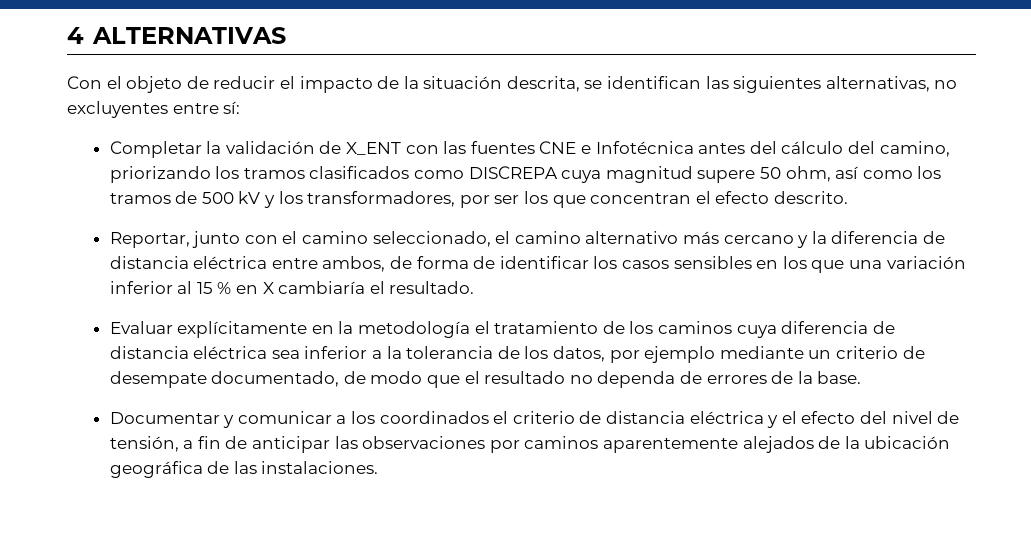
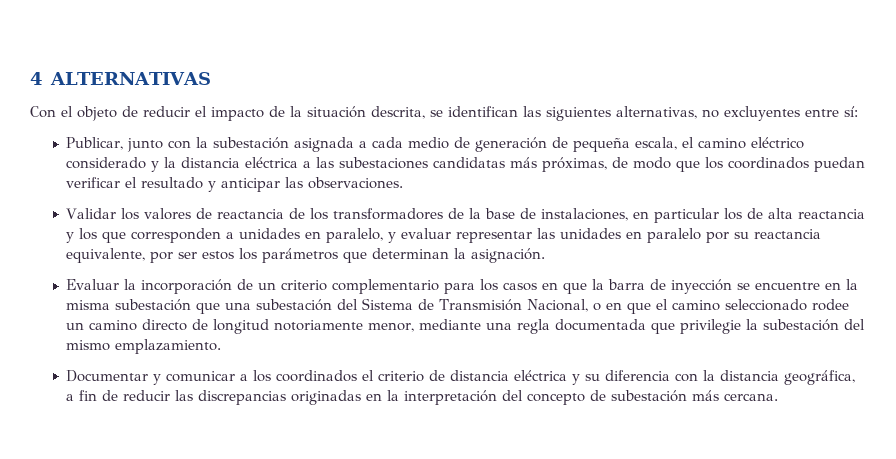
- Completar la validación de X_ENT con las fuentes CNE e Infotécnica antes del cálculo del camino, priorizando los tramos clasificados como DISCREPA cuya magnitud supere 50 ohm, así como los tramos de 500 kV y los transformadores, por ser los que concentran el efecto descrito.
- Reportar, junto con el camino seleccionado, el camino alternativo más cercano y la diferencia de distancia eléctrica entre ambos, de forma de identificar los casos sensibles en los que una variación inferior al 15 % en X cambiaría el resultado.
- Evaluar explícitamente en la metodología el tratamiento de los caminos cuya diferencia de distancia eléctrica sea inferior a la tolerancia de los datos, por ejemplo mediante un criterio de desempate documentado, de modo que el resultado no dependa de errores de la base.
+ Publicar, junto con la subestación asignada a cada medio de generación de pequeña escala, el camino eléctrico considerado y la distancia eléctrica a las subestaciones candidatas más próximas, de modo que los coordinados puedan verificar el resultado y anticipar las observaciones.
+ Validar los valores de reactancia de los transformadores de la base de instalaciones, en particular los de alta reactancia y los que corresponden a unidades en paralelo, y evaluar representar las unidades en paralelo por su reactancia equivalente, por ser estos los parámetros que determinan la asignación.
+ Evaluar la incorporación de un criterio complementario para los casos en que la barra de inyección se encuentre en la misma subestación que una subestación del Sistema de Transmisión Nacional, o en que el camino seleccionado rodee un camino directo de longitud notoriamente menor, mediante una regla documentada que privilegie la subestación del mismo emplazamiento.
- Documentar y comunicar a los coordinados el criterio de distancia eléctrica y el efecto del nivel de tensión, a fin de anticipar las observaciones por caminos aparentemente alejados de la ubicación geográfica de las instalaciones.
+ Documentar y comunicar a los coordinados el criterio de distancia eléctrica y su diferencia con la distancia geográfica, a fin de reducir las discrepancias originadas en la interpretación del concepto de subestación más cercana.

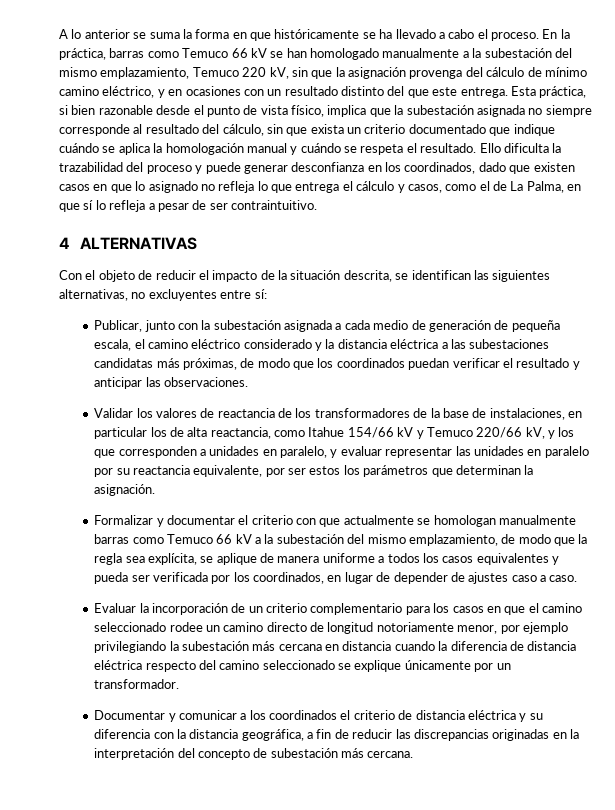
+ A lo anterior se suma la forma en que históricamente se ha llevado a cabo el proceso. En la práctica, barras como Temuco 66 kV se han homologado manualmente a la subestación del mismo emplazamiento, Temuco 220 kV, sin que la asignación provenga del cálculo de mínimo camino eléctrico, y en ocasiones con un resultado distinto del que este entrega. Esta práctica, si bien razonable desde el punto de vista físico, implica que la subestación asignada no siempre corresponde al resultado del cálculo, sin que exista un criterio documentado que indique cuándo se aplica la homologación manual y cuándo se respeta el resultado. Ello dificulta la trazabilidad del proceso y puede generar desconfianza en los coordinados, dado que existen casos en que lo asignado no refleja lo que entrega el cálculo y casos, como el de La Palma, en que sí lo refleja a pesar de ser contraintuitivo.
- Validar los valores de reactancia de los transformadores de la base de instalaciones, en particular los de alta reactancia y los que corresponden a unidades en paralelo, y evaluar representar las unidades en paralelo por su reactancia equivalente, por ser estos los parámetros que determinan la asignación.
+ Validar los valores de reactancia de los transformadores de la base de instalaciones, en particular los de alta reactancia, como Itahue 154/66 kV y Temuco 220/66 kV, y los que corresponden a unidades en paralelo, y evaluar representar las unidades en paralelo por su reactancia equivalente, por ser estos los parámetros que determinan la asignación.
+ Formalizar y documentar el criterio con que actualmente se homologan manualmente barras como Temuco 66 kV a la subestación del mismo emplazamiento, de modo que la regla sea explícita, se aplique de manera uniforme a todos los casos equivalentes y pueda ser verificada por los coordinados, en lugar de depender de ajustes caso a caso.
- Evaluar la incorporación de un criterio complementario para los casos en que la barra de inyección se encuentre en la misma subestación que una subestación del Sistema de Transmisión Nacional, o en que el camino seleccionado rodee un camino directo de longitud notoriamente menor, mediante una regla documentada que privilegie la subestación del mismo emplazamiento.
+ Evaluar la incorporación de un criterio complementario para los casos en que el camino seleccionado rodee un camino directo de longitud notoriamente menor, por ejemplo privilegiando la subestación más cercana en distancia cuando la diferencia de distancia eléctrica respecto del camino seleccionado se explique únicamente por un transformador.

